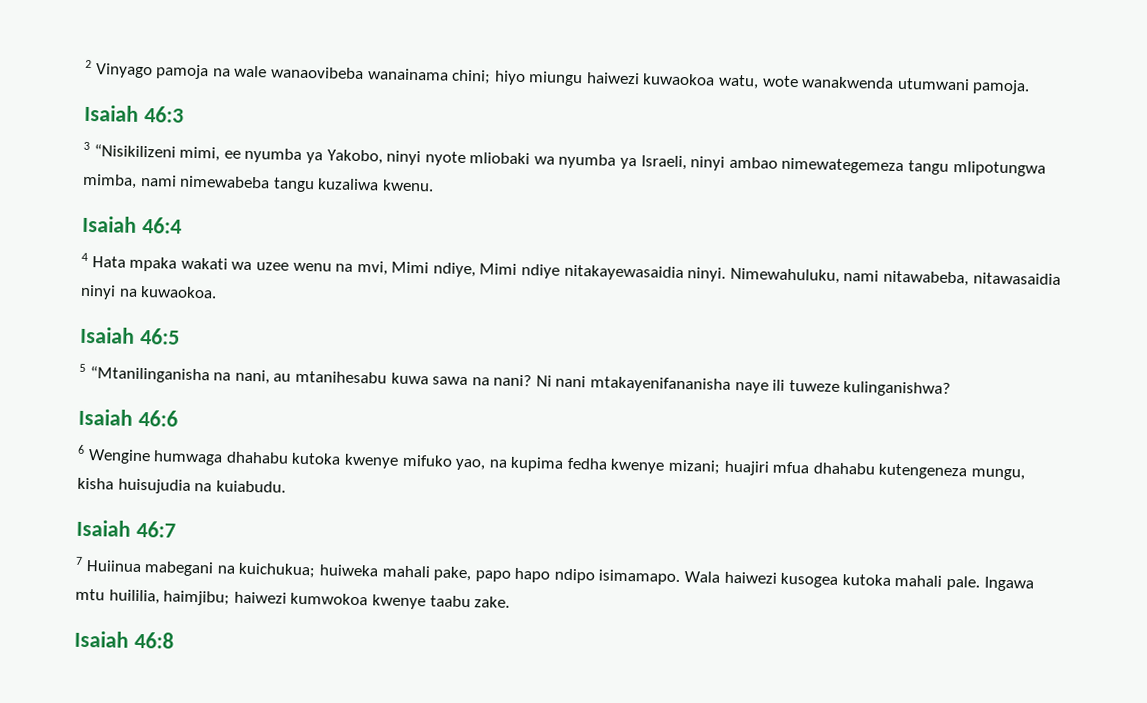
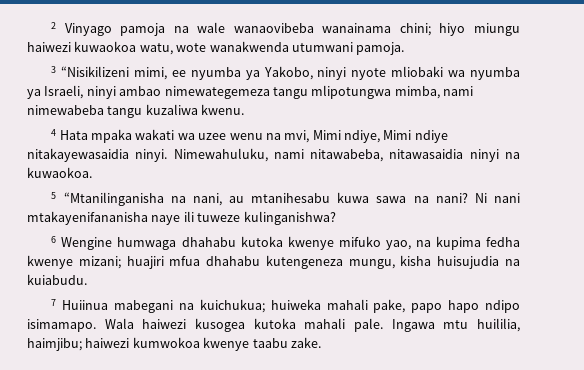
- Isaiah 46:3
- Isaiah 46:4
- Isaiah 46:5
- Isaiah 46:6
- Isaiah 46:7
- Isaiah 46:8

